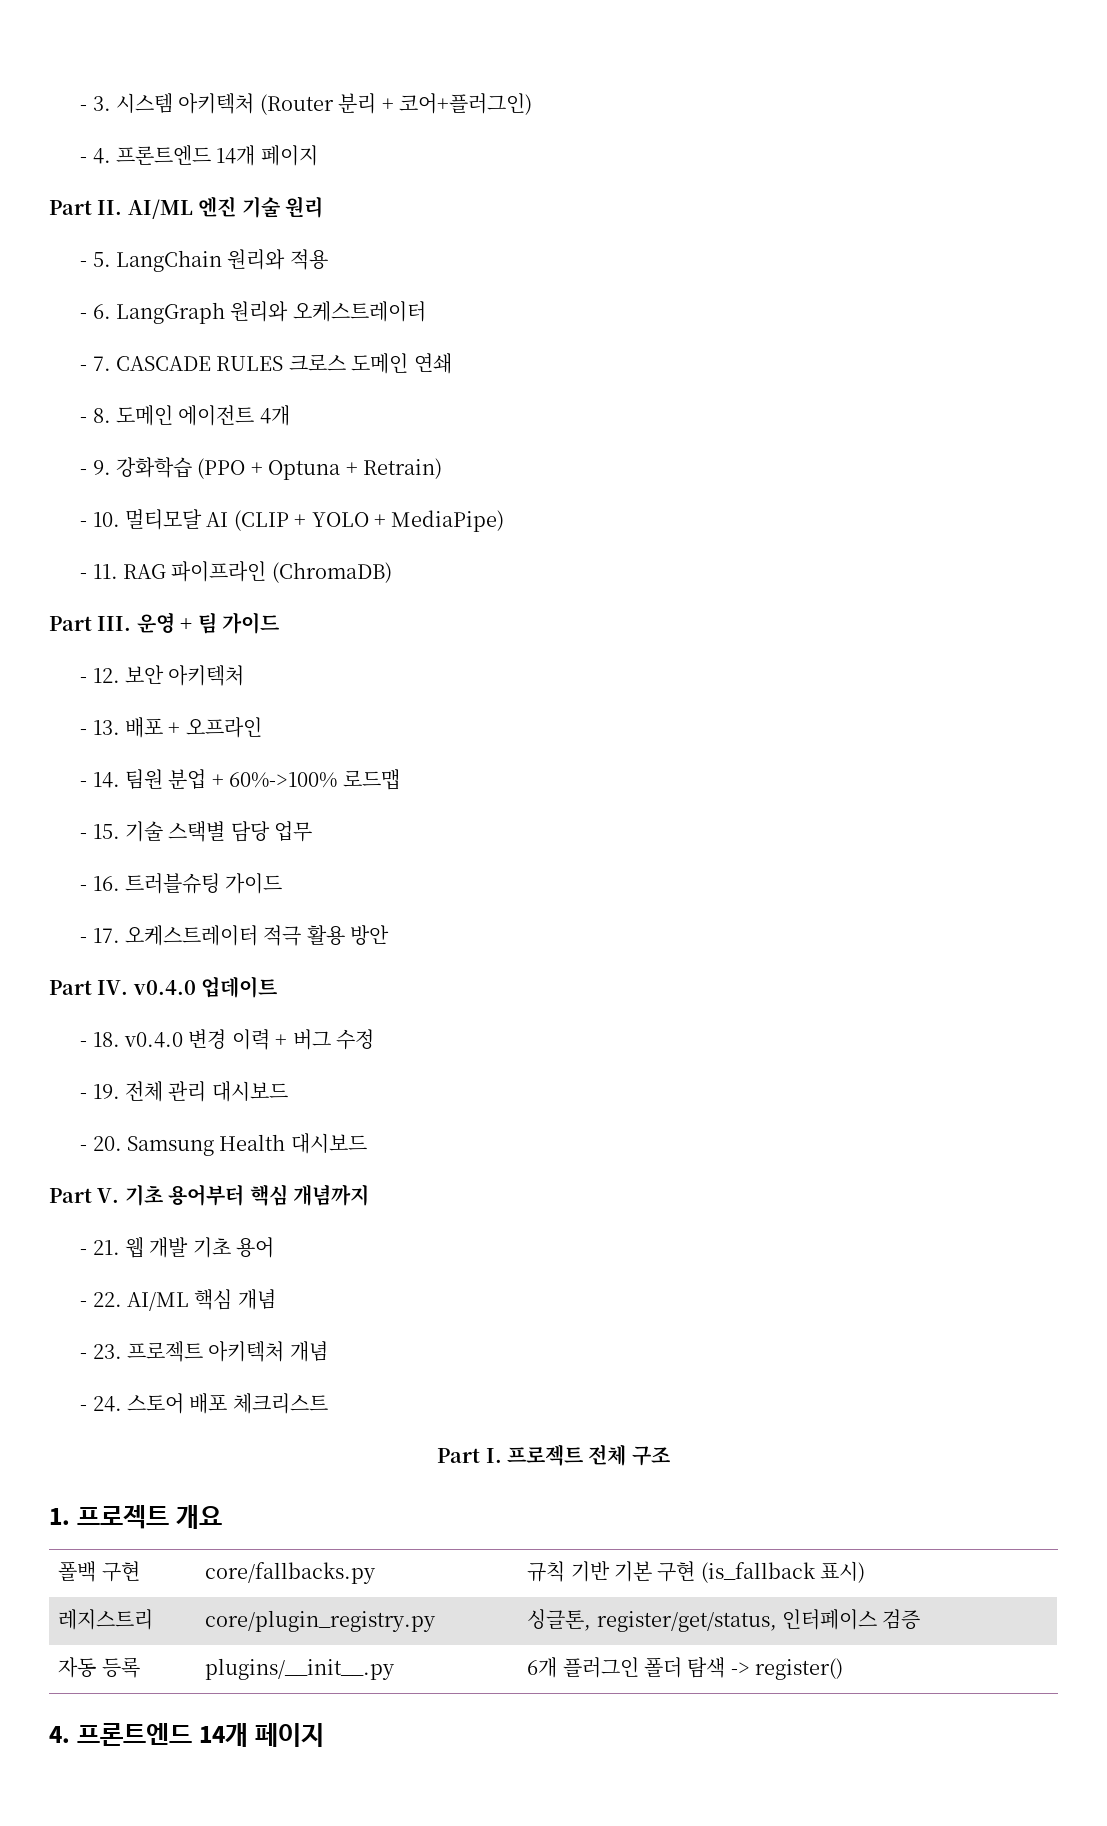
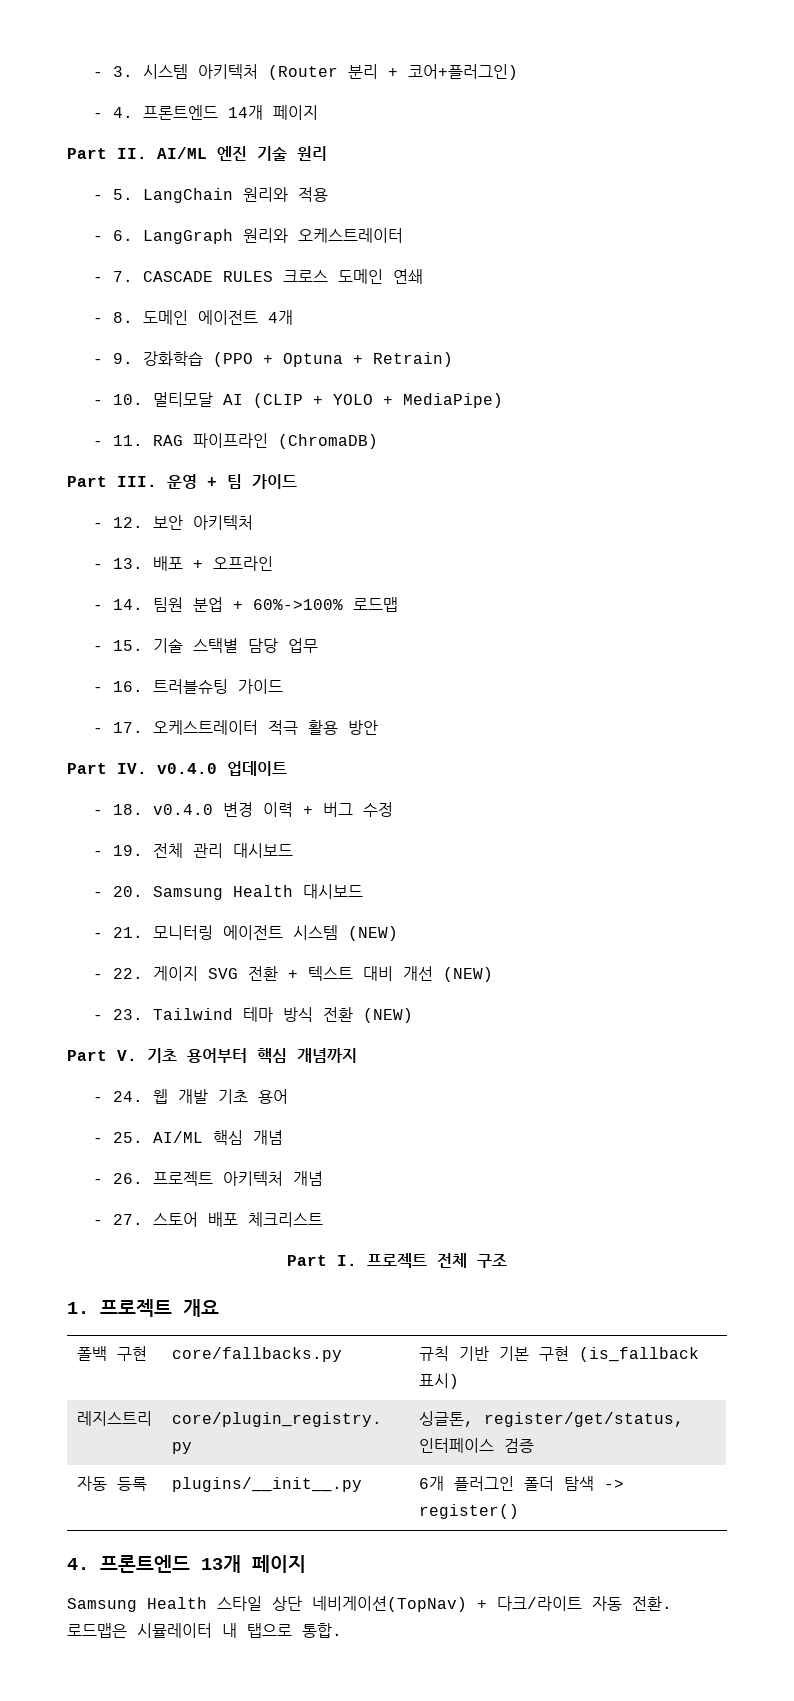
+ - 21. 모니터링 에이전트 시스템 (NEW)
+ - 22. 게이지 SVG 전환 + 텍스트 대비 개선 (NEW)
+ - 23. Tailwind 테마 방식 전환 (NEW)
- - 21. 웹 개발 기초 용어
+ - 24. 웹 개발 기초 용어
- - 22. AI/ML 핵심 개념
+ - 25. AI/ML 핵심 개념
- - 23. 프로젝트 아키텍처 개념
+ - 26. 프로젝트 아키텍처 개념
- - 24. 스토어 배포 체크리스트
+ - 27. 스토어 배포 체크리스트
  자동 등록 | plugins/__init__.py | 6개 플러그인 폴더 탐색 -> register()
- 4. 프론트엔드 14개 페이지
+ 4. 프론트엔드 13개 페이지
+ Samsung Health 스타일 상단 네비게이션(TopNav) + 다크/라이트 자동 전환. 로드맵은 시뮬레이터 내 탭으로 통합.

